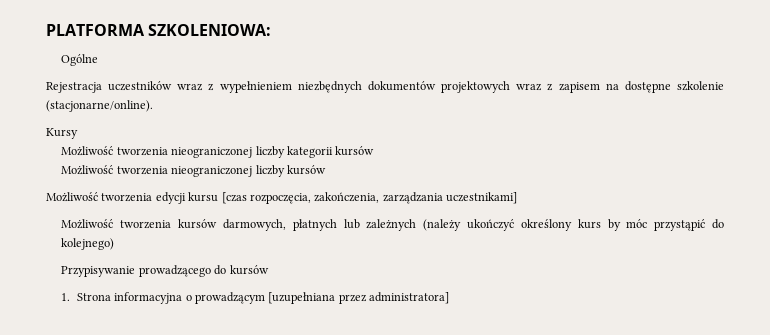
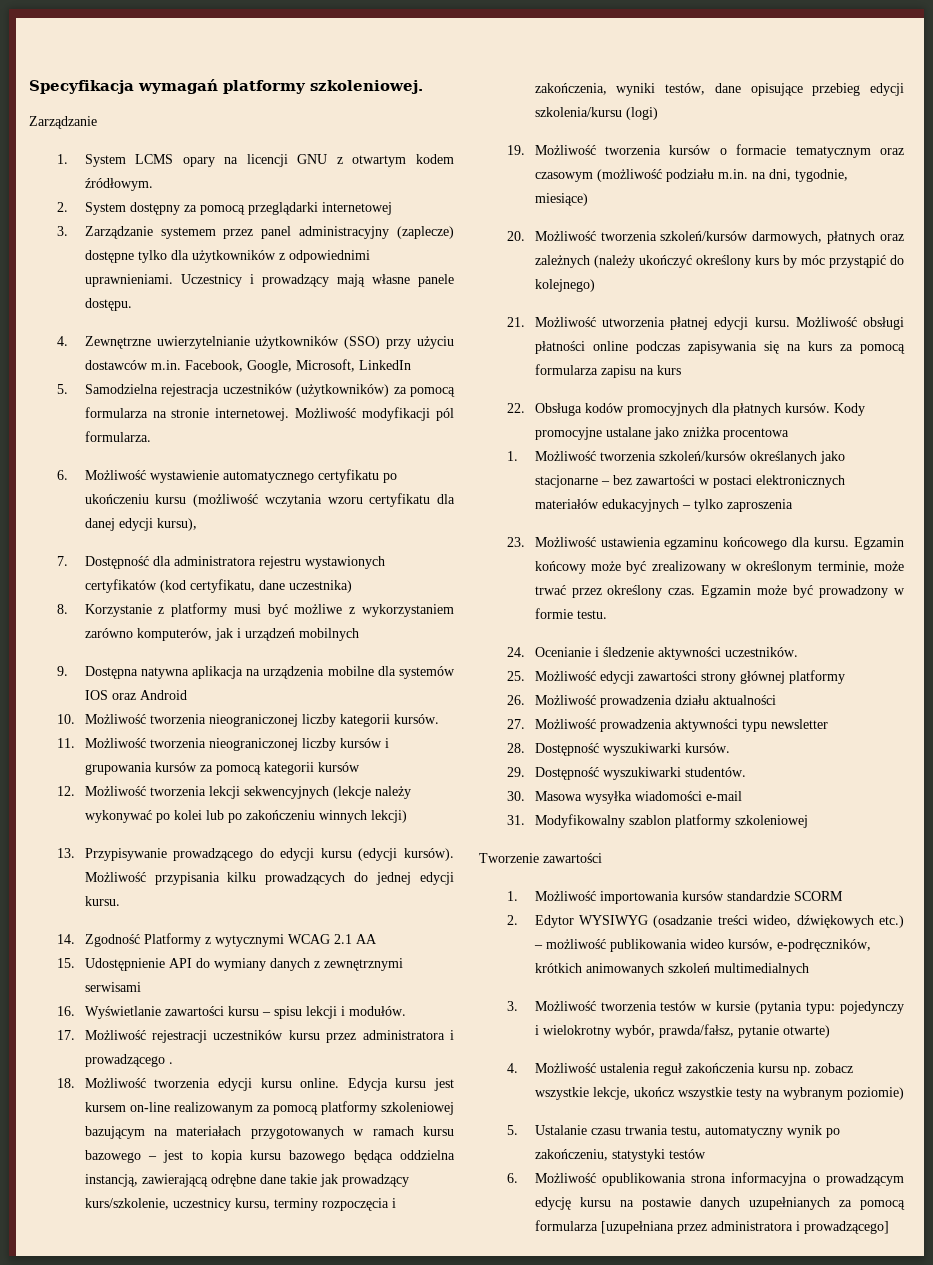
- PLATFORMA SZKOLENIOWA:
- Ogólne
- Rejestracja uczestników wraz z wypełnieniem niezbędnych dokumentów projektowych wraz z zapisem na dostępne szkolenie (stacjonarne/online).
- Kursy
- Możliwość tworzenia nieograniczonej liczby kategorii kursów
- Możliwość tworzenia nieograniczonej liczby kursów
- Możliwość tworzenia edycji kursu [czas rozpoczęcia, zakończenia, zarządzania uczestnikami]
- Możliwość tworzenia kursów darmowych, płatnych lub zależnych (należy ukończyć określony kurs by móc przystąpić do kolejnego)
+ Specyfikacja wymagań platformy szkoleniowej.
+ Zarządzanie
+ 1. System LCMS opary na licencji GNU z otwartym kodem źródłowym.
+ 2. System dostępny za pomocą przeglądarki internetowej
+ 3. Zarządzanie systemem przez panel administracyjny (zaplecze) dostępne tylko dla użytkowników z odpowiednimi uprawnieniami. Uczestnicy i prowadzący mają własne panele dostępu.
+ 4. Zewnętrzne uwierzytelnianie użytkowników (SSO) przy użyciu dostawców m.in. Facebook, Google, Microsoft, LinkedIn
+ 5. Samodzielna rejestracja uczestników (użytkowników) za pomocą formularza na stronie internetowej. Możliwość modyfikacji pól formularza.
+ 6. Możliwość wystawienie automatycznego certyfikatu po ukończeniu kursu (możliwość wczytania wzoru certyfikatu dla danej edycji kursu),
+ 7. Dostępność dla administratora rejestru wystawionych certyfikatów (kod certyfikatu, dane uczestnika)
+ 8. Korzystanie z platformy musi być możliwe z wykorzystaniem zarówno komputerów, jak i urządzeń mobilnych
+ 9. Dostępna natywna aplikacja na urządzenia mobilne dla systemów IOS oraz Android
+ 10. Możliwość tworzenia nieograniczonej liczby kategorii kursów.
+ 11. Możliwość tworzenia nieograniczonej liczby kursów i grupowania kursów za pomocą kategorii kursów
+ 12. Możliwość tworzenia lekcji sekwencyjnych (lekcje należy wykonywać po kolei lub po zakończeniu winnych lekcji)
+ 13. Przypisywanie prowadzącego do edycji kursu (edycji kursów). Możliwość przypisania kilku prowadzących do jednej edycji kursu.
+ 14. Zgodność Platformy z wytycznymi WCAG 2.1 AA
+ 15. Udostępnienie API do wymiany danych z zewnętrznymi serwisami
+ 16. Wyświetlanie zawartości kursu – spisu lekcji i modułów.
+ 17. Możliwość rejestracji uczestników kursu przez administratora i prowadzącego .
+ 18. Możliwość tworzenia edycji kursu online. Edycja kursu jest kursem on-line realizowanym za pomocą platformy szkoleniowej bazującym na materiałach przygotowanych w ramach kursu bazowego – jest to kopia kursu bazowego będąca oddzielna instancją, zawierającą odrębne dane takie jak prowadzący kurs/szkolenie, uczestnicy kursu, terminy rozpoczęcia i zakończenia, wyniki testów, dane opisujące przebieg edycji szkolenia/kursu (logi)
+ 19. Możliwość tworzenia kursów o formacie tematycznym oraz czasowym (możliwość podziału m.in. na dni, tygodnie, miesiące)
+ 20. Możliwość tworzenia szkoleń/kursów darmowych, płatnych oraz zależnych (należy ukończyć określony kurs by móc przystąpić do kolejnego)
- Przypisywanie prowadzącego do kursów
- 1. Strona informacyjna o prowadzącym [uzupełniana przez administratora]
+ 21. Możliwość utworzenia płatnej edycji kursu. Możliwość obsługi płatności online podczas zapisywania się na kurs za pomocą formularza zapisu na kurs
+ 22. Obsługa kodów promocyjnych dla płatnych kursów. Kody promocyjne ustalane jako zniżka procentowa
+ 1. Możliwość tworzenia szkoleń/kursów określanych jako stacjonarne – bez zawartości w postaci elektronicznych materiałów edukacyjnych – tylko zaproszenia
+ 23. Możliwość ustawienia egzaminu końcowego dla kursu. Egzamin końcowy może być zrealizowany w określonym terminie, może trwać przez określony czas. Egzamin może być prowadzony w formie testu.
+ 24. Ocenianie i śledzenie aktywności uczestników.
+ 25. Możliwość edycji zawartości strony głównej platformy
+ 26. Możliwość prowadzenia działu aktualności
+ 27. Możliwość prowadzenia aktywności typu newsletter
+ 28. Dostępność wyszukiwarki kursów.
+ 29. Dostępność wyszukiwarki studentów.
+ 30. Masowa wysyłka wiadomości e-mail
+ 31. Modyfikowalny szablon platformy szkoleniowej
+ Tworzenie zawartości
+ 1. Możliwość importowania kursów standardzie SCORM
+ 2. Edytor WYSIWYG (osadzanie treści wideo, dźwiękowych etc.) – możliwość publikowania wideo kursów, e-podręczników, krótkich animowanych szkoleń multimedialnych
+ 3. Możliwość tworzenia testów w kursie (pytania typu: pojedynczy i wielokrotny wybór, prawda/fałsz, pytanie otwarte)
+ 4. Możliwość ustalenia reguł zakończenia kursu np. zobacz wszystkie lekcje, ukończ wszystkie testy na wybranym poziomie)
+ 5. Ustalanie czasu trwania testu, automatyczny wynik po zakończeniu, statystyki testów
+ 6. Możliwość opublikowania strona informacyjna o prowadzącym edycję kursu na postawie danych uzupełnianych za pomocą formularza [uzupełniana przez administratora i prowadzącego]

